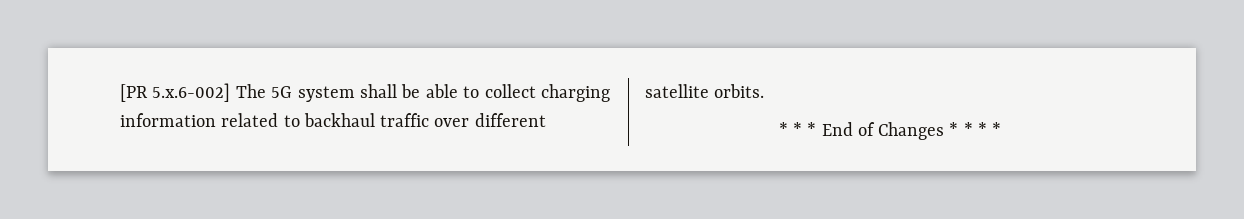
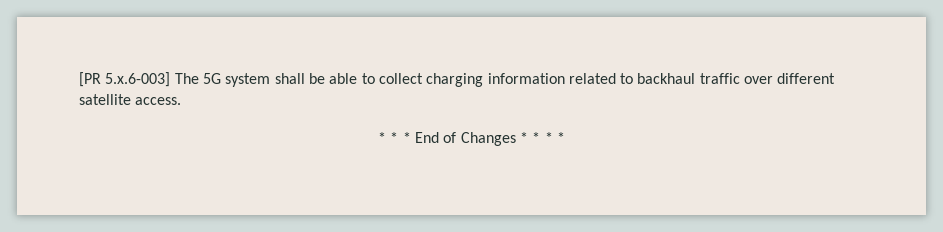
- [PR 5.x.6-002] The 5G system shall be able to collect charging information related to backhaul traffic over different satellite orbits.
+ [PR 5.x.6-003] The 5G system shall be able to collect charging information related to backhaul traffic over different satellite access.

